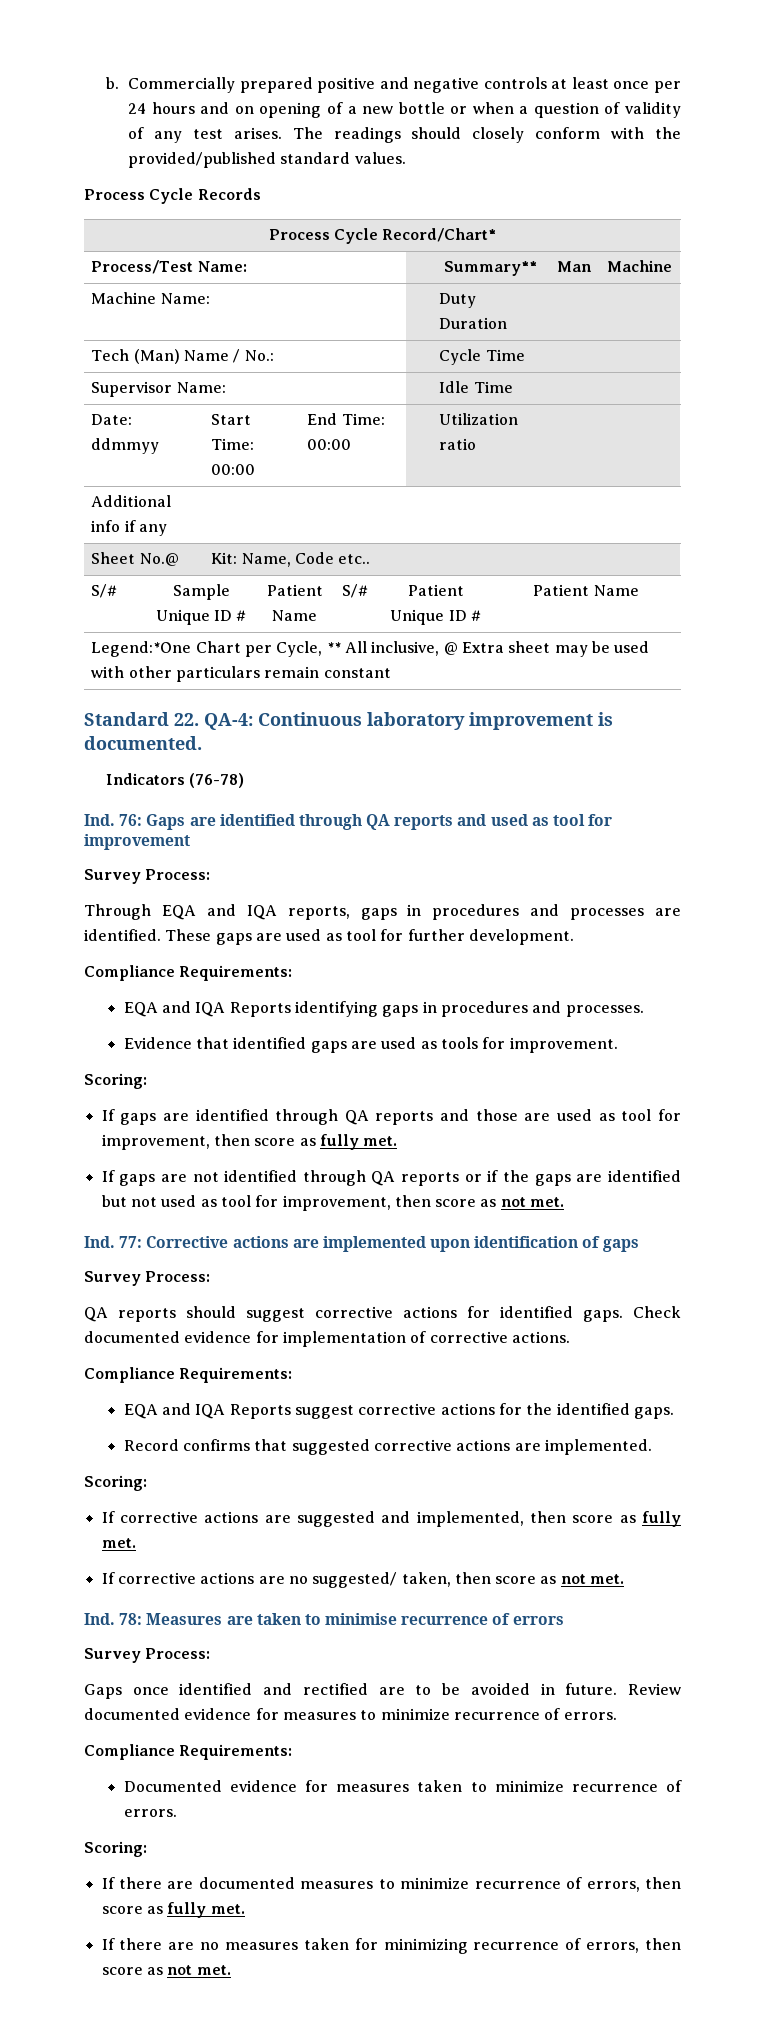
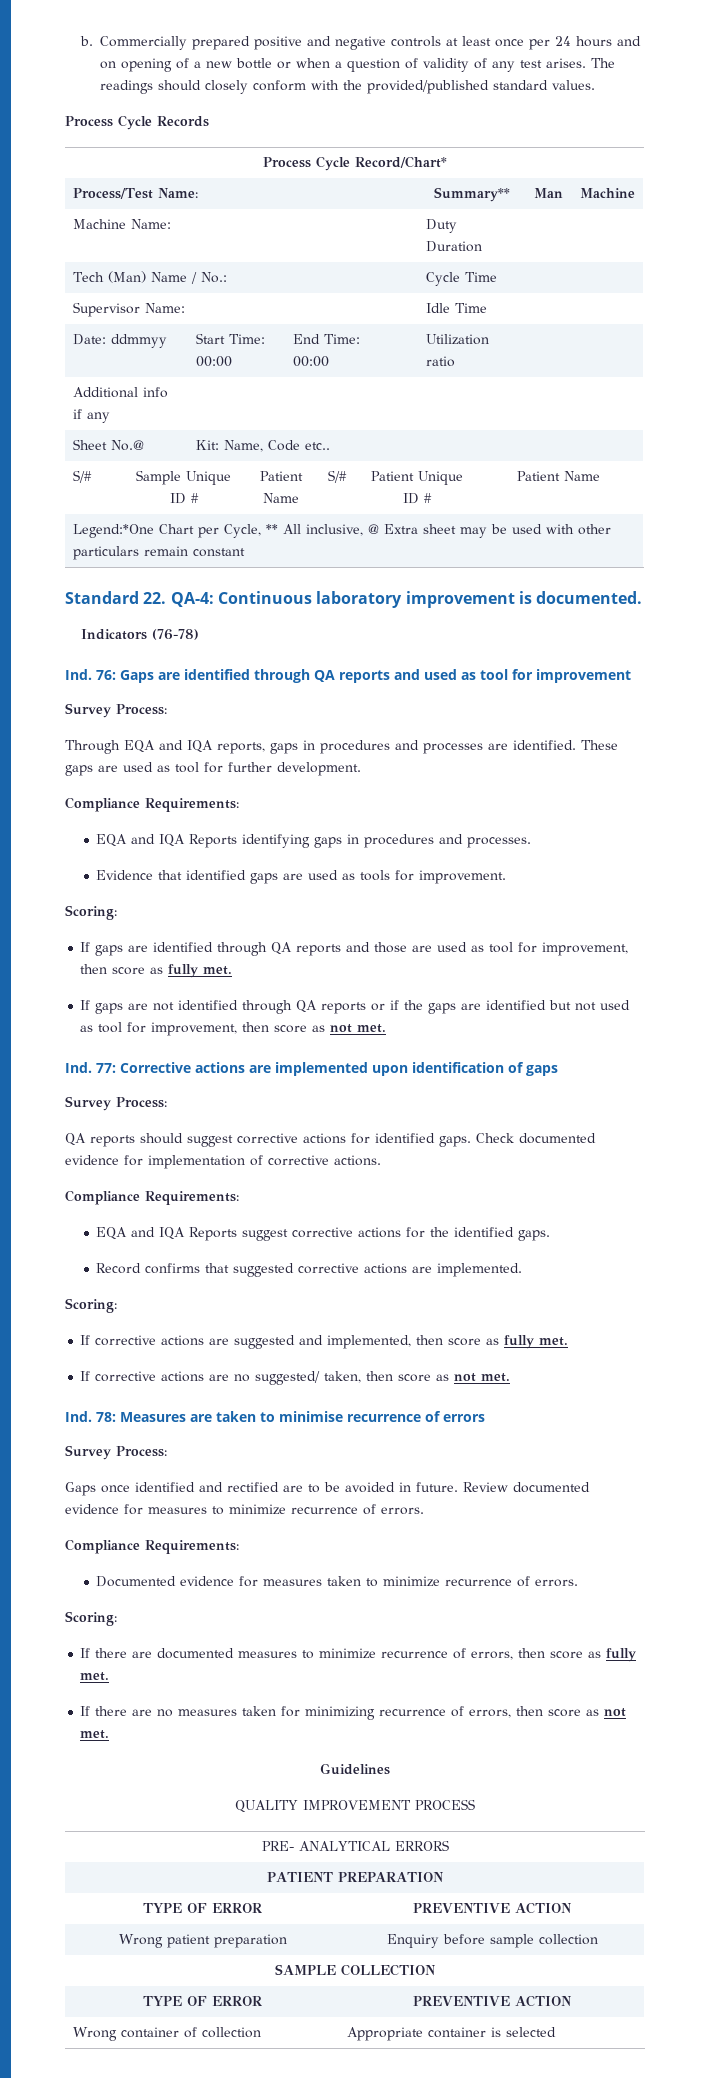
+ Guidelines
+ QUALITY IMPROVEMENT PROCESS
+ PRE- ANALYTICAL ERRORS
+ PATIENT PREPARATION
+ TYPE OF ERROR | PREVENTIVE ACTION
+ Wrong patient preparation | Enquiry before sample collection
+ SAMPLE COLLECTION
+ TYPE OF ERROR | PREVENTIVE ACTION
+ Wrong container of collection | Appropriate container is selected

